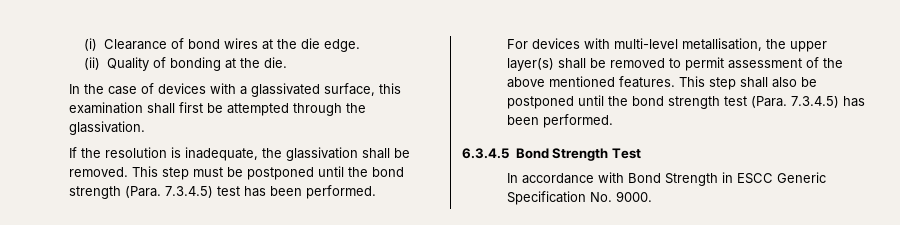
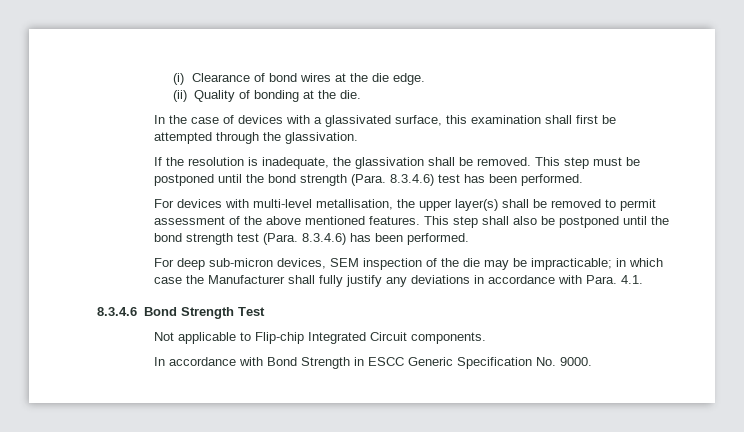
- This step must be postponed until the bond strength (Para. 7.3.4.5) test has been performed.
+ This step must be postponed until the bond strength (Para. 8.3.4.6) test has been performed.
- This step shall also be postponed until the bond strength test (Para. 7.3.4.5) has been performed.
- 6.3.4.5 Bond Strength Test
+ This step shall also be postponed until the bond strength test (Para. 8.3.4.6) has been performed.
+ For deep sub-micron devices, SEM inspection of the die may be impracticable; in which case the Manufacturer shall fully justify any deviations in accordance with Para. 4.1.
+ 8.3.4.6 Bond Strength Test
+ Not applicable to Flip-chip Integrated Circuit components.

